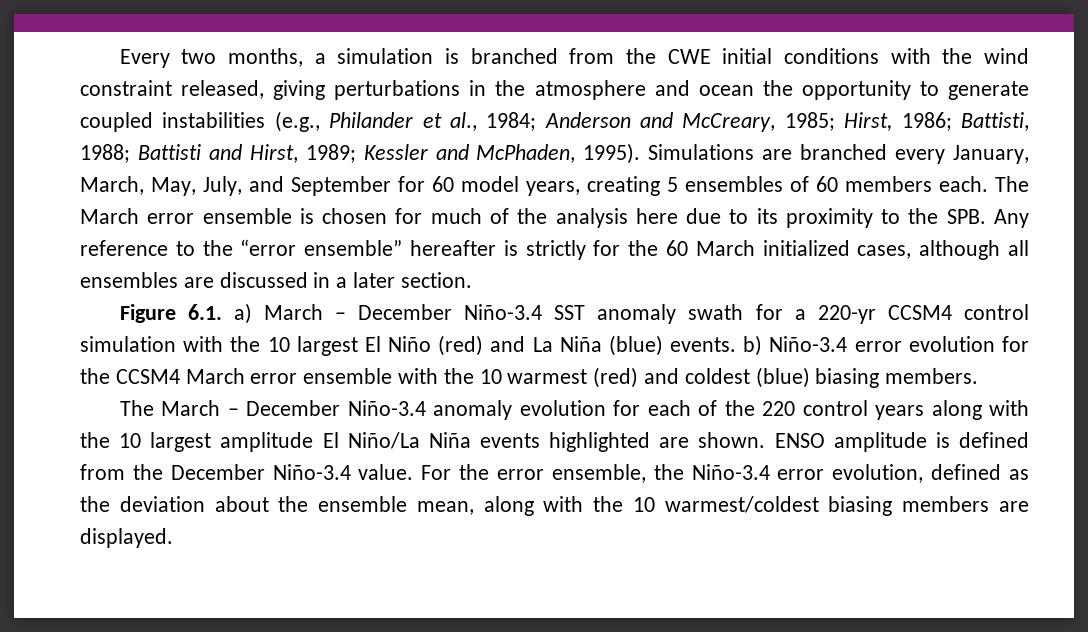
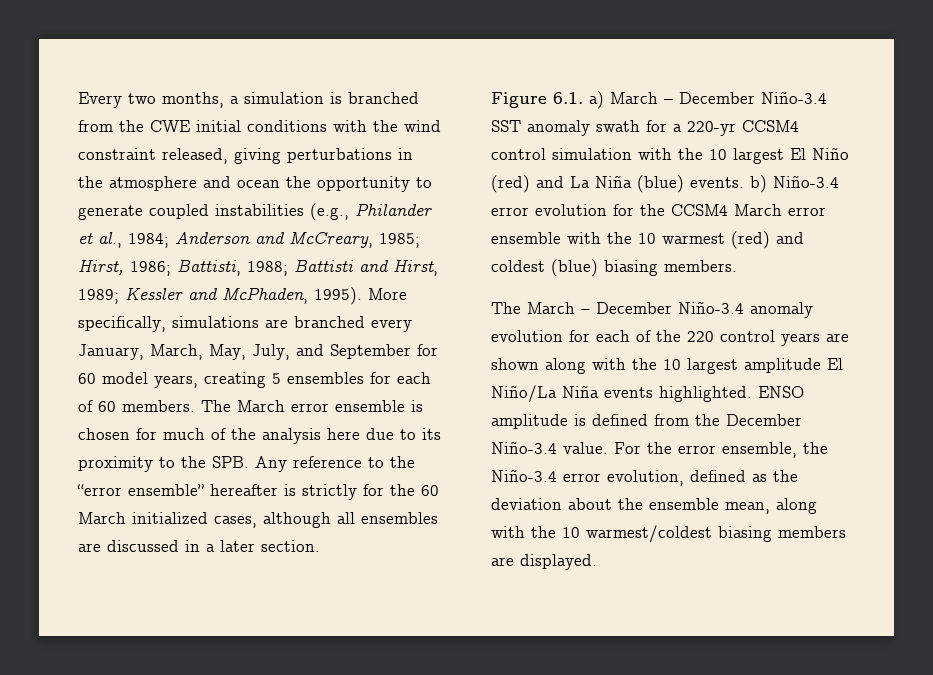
- Simulations are branched every January, March, May, July, and September for 60 model years, creating 5 ensembles of 60 members each.
+ More specifically, simulations are branched every January, March, May, July, and September for 60 model years, creating 5 ensembles for each of 60 members.
- The March – December Niño-3.4 anomaly evolution for each of the 220 control years along with the 10 largest amplitude El Niño/La Niña events highlighted are shown.
+ The March – December Niño-3.4 anomaly evolution for each of the 220 control years are shown along with the 10 largest amplitude El Niño/La Niña events highlighted.

